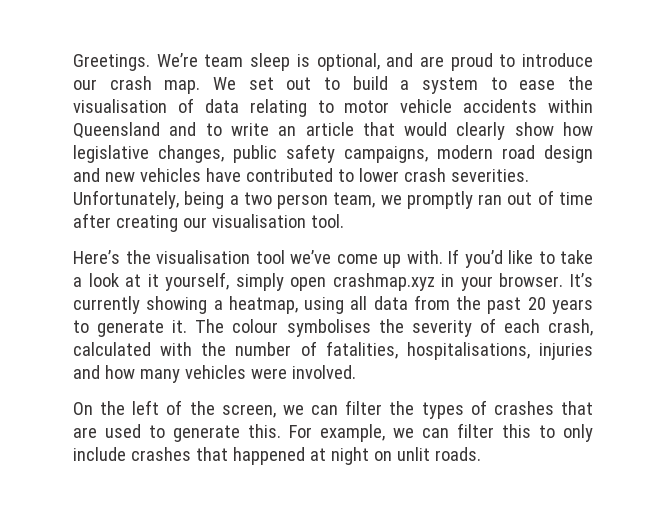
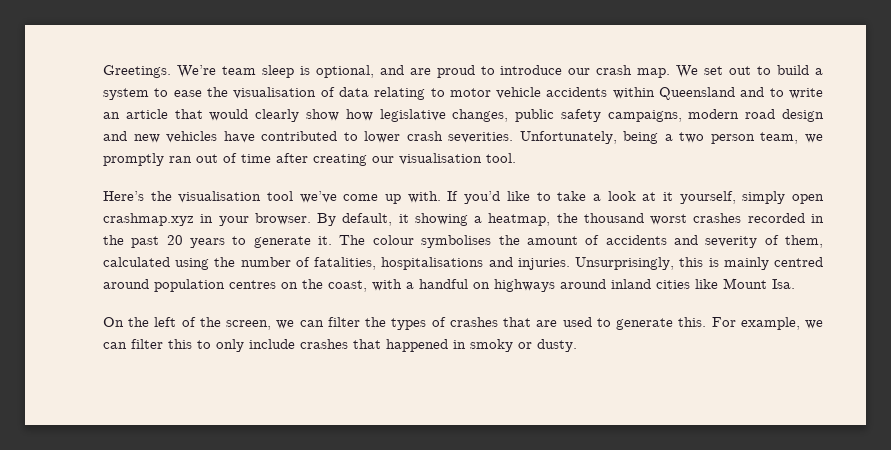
- It’s currently showing a heatmap, using all data from the past 20 years to generate it.
+ By default, it showing a heatmap, the thousand worst crashes recorded in the past 20 years to generate it.
- The colour symbolises the severity of each crash, calculated with the number of fatalities, hospitalisations, injuries and how many vehicles were involved.
+ The colour symbolises the amount of accidents and severity of them, calculated using the number of fatalities, hospitalisations and injuries. Unsurprisingly, this is mainly centred around population centres on the coast, with a handful on highways around inland cities like Mount Isa.
- For example, we can filter this to only include crashes that happened at night on unlit roads.
+ For example, we can filter this to only include crashes that happened in smoky or dusty.

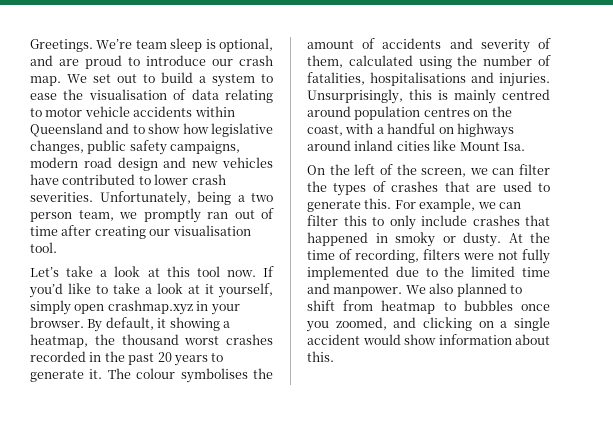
- We set out to build a system to ease the visualisation of data relating to motor vehicle accidents within Queensland and to write an article that would clearly show how legislative changes, public safety campaigns, modern road design and new vehicles have contributed to lower crash severities.
+ We set out to build a system to ease the visualisation of data relating to motor vehicle accidents within Queensland and to show how legislative changes, public safety campaigns, modern road design and new vehicles have contributed to lower crash severities.
- Here’s the visualisation tool we’ve come up with.
+ Let’s take a look at this tool now.
+ At the time of recording, filters were not fully implemented due to the limited time and manpower. We also planned to shift from heatmap to bubbles once you zoomed, and clicking on a single accident would show information about this.

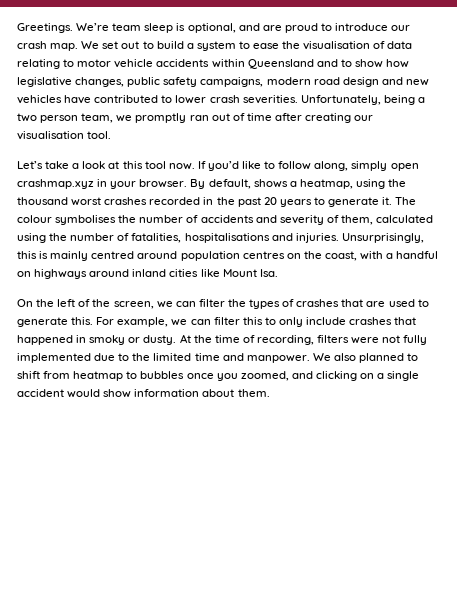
- If you’d like to take a look at it yourself, simply open crashmap.xyz in your browser.
+ If you’d like to follow along, simply open crashmap.xyz in your browser.
- By default, it showing a heatmap, the thousand worst crashes recorded in the past 20 years to generate it.
+ By default, shows a heatmap, using the thousand worst crashes recorded in the past 20 years to generate it.
- The colour symbolises the amount of accidents and severity of them, calculated using the number of fatalities, hospitalisations and injuries.
+ The colour symbolises the number of accidents and severity of them, calculated using the number of fatalities, hospitalisations and injuries.
- We also planned to shift from heatmap to bubbles once you zoomed, and clicking on a single accident would show information about this.
+ We also planned to shift from heatmap to bubbles once you zoomed, and clicking on a single accident would show information about them.

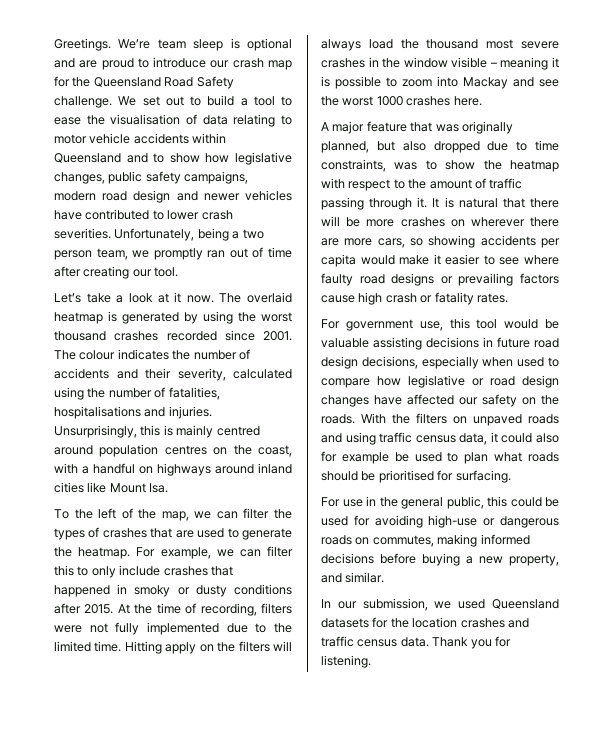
- We’re team sleep is optional, and are proud to introduce our crash map.
+ We’re team sleep is optional and are proud to introduce our crash map for the Queensland Road Safety challenge.
- We set out to build a system to ease the visualisation of data relating to motor vehicle accidents within Queensland and to show how legislative changes, public safety campaigns, modern road design and new vehicles have contributed to lower crash severities.
+ We set out to build a tool to ease the visualisation of data relating to motor vehicle accidents within Queensland and to show how legislative changes, public safety campaigns, modern road design and newer vehicles have contributed to lower crash severities.
- Unfortunately, being a two person team, we promptly ran out of time after creating our visualisation tool.
+ Unfortunately, being a two person team, we promptly ran out of time after creating our tool.
- Let’s take a look at this tool now. If you’d like to follow along, simply open crashmap.xyz in your browser. By default, shows a heatmap, using the thousand worst crashes recorded in the past 20 years to generate it.
+ Let’s take a look at it now. The overlaid heatmap is generated by using the worst thousand crashes recorded since 2001.
- The colour symbolises the number of accidents and severity of them, calculated using the number of fatalities, hospitalisations and injuries.
+ The colour indicates the number of accidents and their severity, calculated using the number of fatalities, hospitalisations and injuries.
- On the left of the screen, we can filter the types of crashes that are used to generate this.
+ To the left of the map, we can filter the types of crashes that are used to generate the heatmap.
- For example, we can filter this to only include crashes that happened in smoky or dusty.
+ For example, we can filter this to only include crashes that happened in smoky or dusty conditions after 2015.
- At the time of recording, filters were not fully implemented due to the limited time and manpower. We also planned to shift from heatmap to bubbles once you zoomed, and clicking on a single accident would show information about them.
+ At the time of recording, filters were not fully implemented due to the limited time. Hitting apply on the filters will always load the thousand most severe crashes in the window visible – meaning it is possible to zoom into Mackay and see the worst 1000 crashes here.
+ A major feature that was originally planned, but also dropped due to time constraints, was to show the heatmap with respect to the amount of traffic passing through it. It is natural that there will be more crashes on wherever there are more cars, so showing accidents per capita would make it easier to see where faulty road designs or prevailing factors cause high crash or fatality rates.
+ For government use, this tool would be valuable assisting decisions in future road design decisions, especially when used to compare how legislative or road design changes have affected our safety on the roads. With the filters on unpaved roads and using traffic census data, it could also for example be used to plan what roads should be prioritised for surfacing.
+ For use in the general public, this could be used for avoiding high-use or dangerous roads on commutes, making informed decisions before buying a new property, and similar.
+ In our submission, we used Queensland datasets for the location crashes and traffic census data. Thank you for listening.

